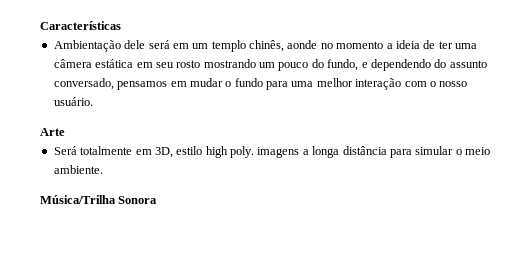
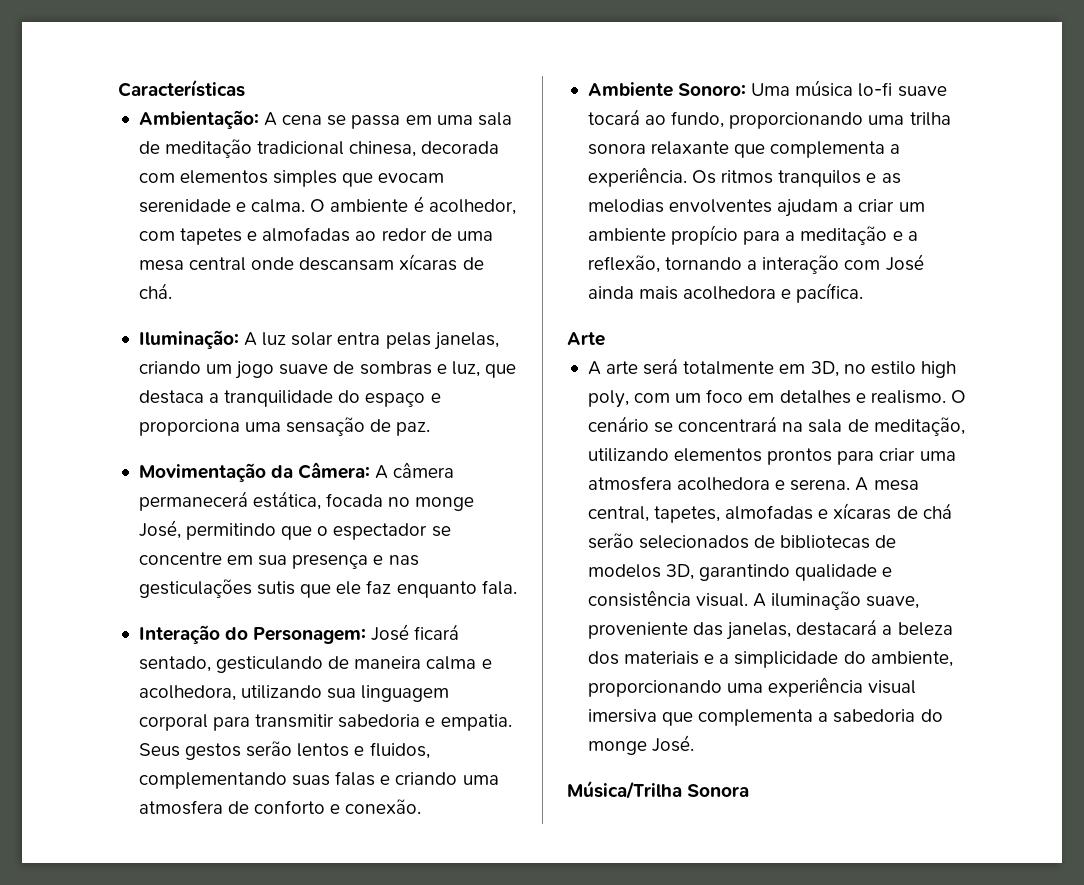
- Ambientação dele será em um templo chinês, aonde no momento a ideia de ter uma câmera estática em seu rosto mostrando um pouco do fundo, e dependendo do assunto conversado, pensamos em mudar o fundo para uma melhor interação com o nosso usuário.
+ Ambientação: A cena se passa em uma sala de meditação tradicional chinesa, decorada com elementos simples que evocam serenidade e calma. O ambiente é acolhedor, com tapetes e almofadas ao redor de uma mesa central onde descansam xícaras de chá.
+ Iluminação: A luz solar entra pelas janelas, criando um jogo suave de sombras e luz, que destaca a tranquilidade do espaço e proporciona uma sensação de paz.
+ Movimentação da Câmera: A câmera permanecerá estática, focada no monge José, permitindo que o espectador se concentre em sua presença e nas gesticulações sutis que ele faz enquanto fala.
+ Interação do Personagem: José ficará sentado, gesticulando de maneira calma e acolhedora, utilizando sua linguagem corporal para transmitir sabedoria e empatia. Seus gestos serão lentos e fluidos, complementando suas falas e criando uma atmosfera de conforto e conexão.
+ Ambiente Sonoro: Uma música lo-fi suave tocará ao fundo, proporcionando uma trilha sonora relaxante que complementa a experiência. Os ritmos tranquilos e as melodias envolventes ajudam a criar um ambiente propício para a meditação e a reflexão, tornando a interação com José ainda mais acolhedora e pacífica.
  Arte
- Será totalmente em 3D, estilo high poly. imagens a longa distância para simular o meio ambiente.
+ A arte será totalmente em 3D, no estilo high poly, com um foco em detalhes e realismo. O cenário se concentrará na sala de meditação, utilizando elementos prontos para criar uma atmosfera acolhedora e serena. A mesa central, tapetes, almofadas e xícaras de chá serão selecionados de bibliotecas de modelos 3D, garantindo qualidade e consistência visual. A iluminação suave, proveniente das janelas, destacará a beleza dos materiais e a simplicidade do ambiente, proporcionando uma experiência visual imersiva que complementa a sabedoria do monge José.

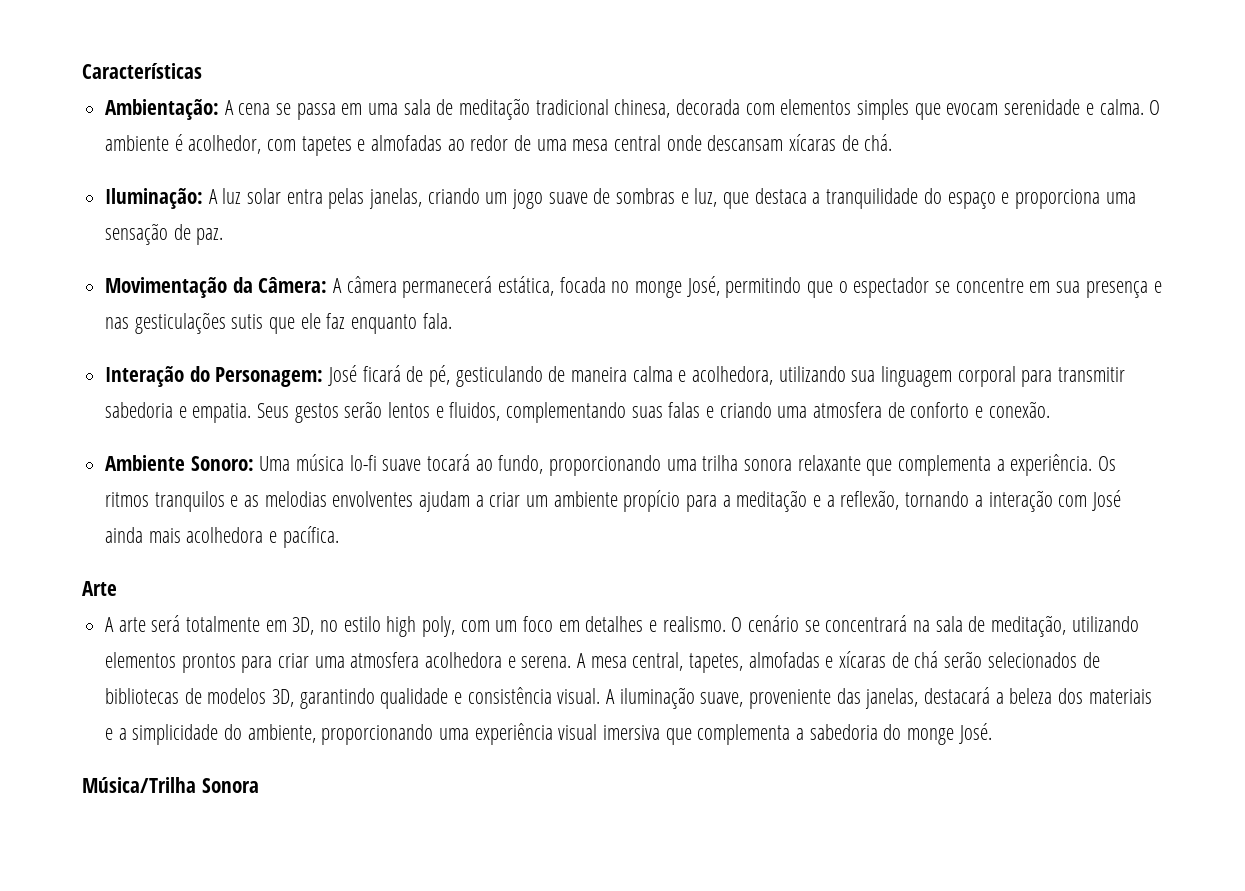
- Interação do Personagem: José ficará sentado, gesticulando de maneira calma e acolhedora, utilizando sua linguagem corporal para transmitir sabedoria e empatia.
+ Interação do Personagem: José ficará de pé, gesticulando de maneira calma e acolhedora, utilizando sua linguagem corporal para transmitir sabedoria e empatia.

